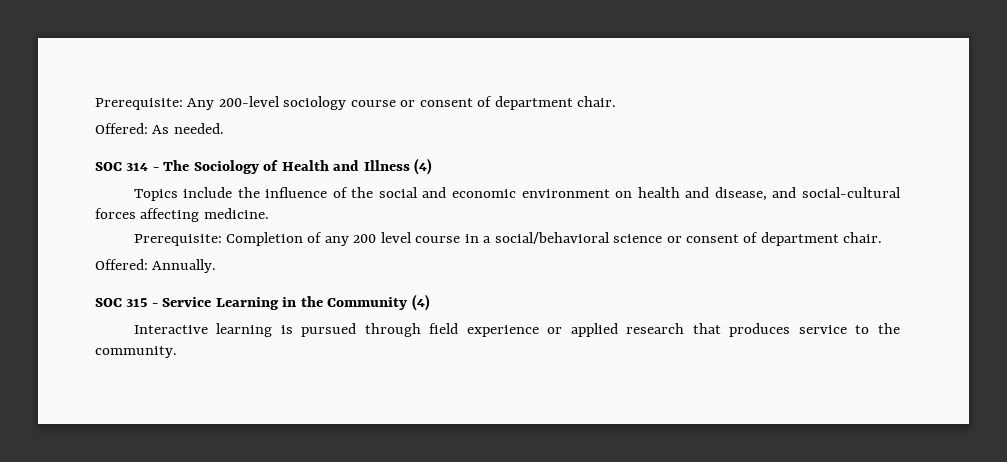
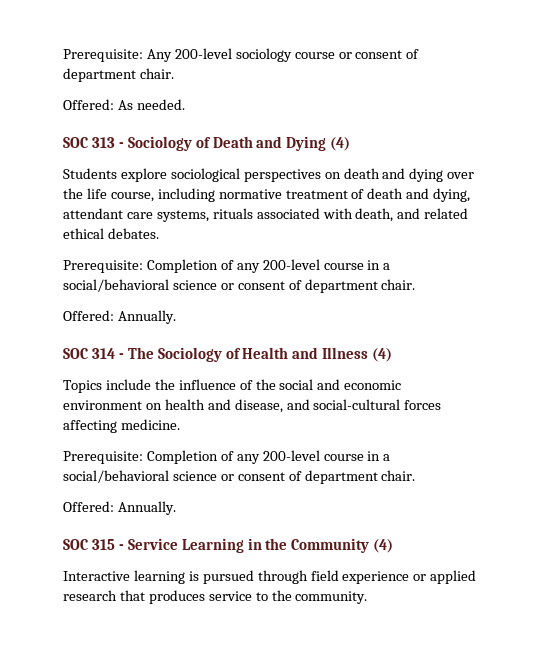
+ SOC 313 - Sociology of Death and Dying (4)
+ Students explore sociological perspectives on death and dying over the life course, including normative treatment of death and dying, attendant care systems, rituals associated with death, and related ethical debates.
+ Prerequisite: Completion of any 200-level course in a social/behavioral science or consent of department chair.
+ Offered: Annually.
  Topics include the influence of the social and economic environment on health and disease, and social-cultural forces affecting medicine.
- Prerequisite: Completion of any 200 level course in a social/behavioral science or consent of department chair.
+ Prerequisite: Completion of any 200-level course in a social/behavioral science or consent of department chair.

